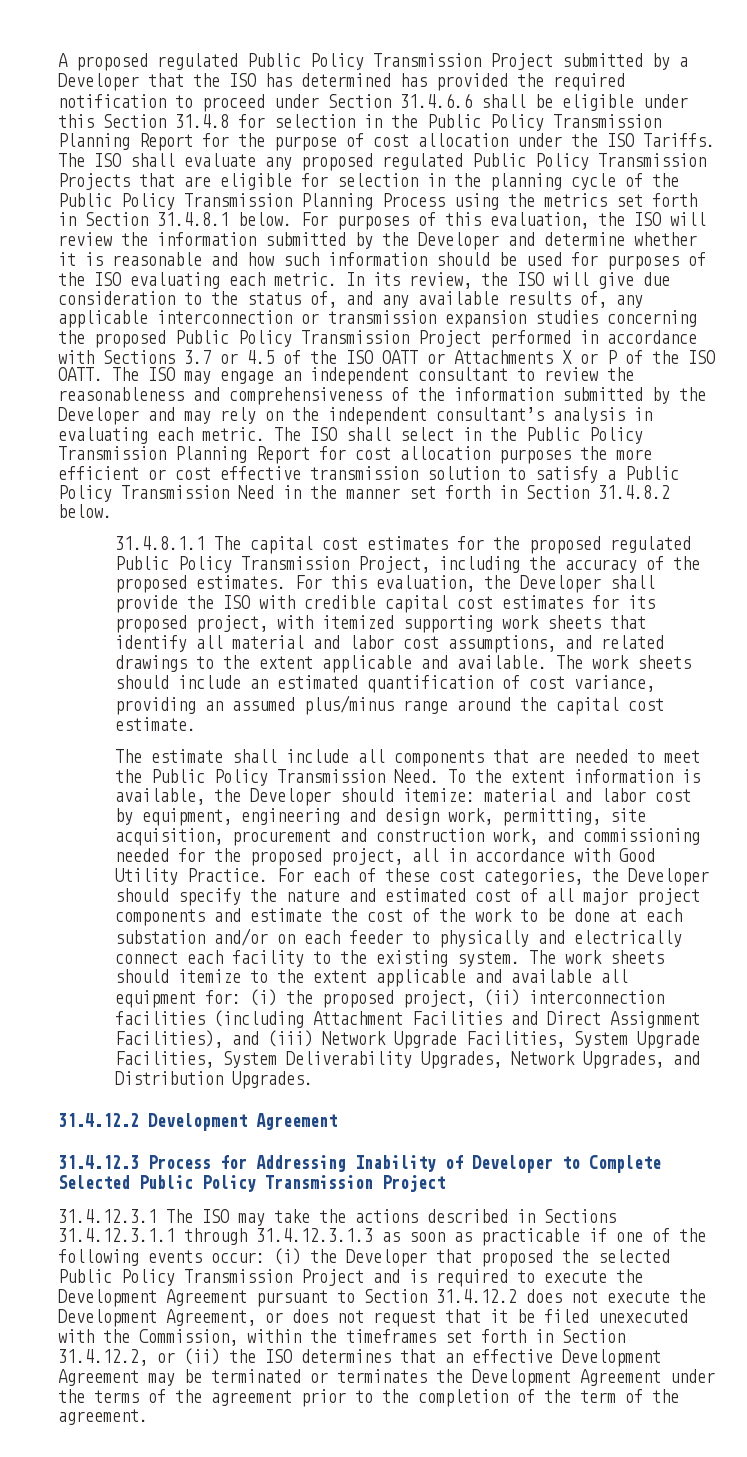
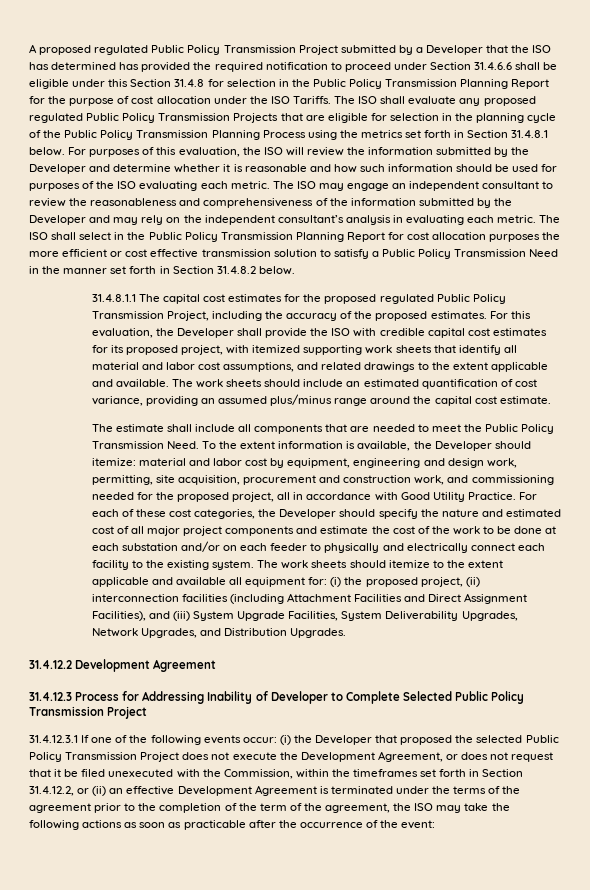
- In its review, the ISO will give due consideration to the status of, and any available results of, any applicable interconnection or transmission expansion studies concerning the proposed Public Policy Transmission Project performed in accordance with Sections 3.7 or 4.5 of the ISO OATT or Attachments X or P of the ISO OATT.
- The work sheets should itemize to the extent applicable and available all equipment for: (i) the proposed project, (ii) interconnection facilities (including Attachment Facilities and Direct Assignment Facilities), and (iii) Network Upgrade Facilities, System Upgrade Facilities, System Deliverability Upgrades, Network Upgrades, and Distribution Upgrades.
+ The work sheets should itemize to the extent applicable and available all equipment for: (i) the proposed project, (ii) interconnection facilities (including Attachment Facilities and Direct Assignment Facilities), and (iii) System Upgrade Facilities, System Deliverability Upgrades, Network Upgrades, and Distribution Upgrades.
- 31.4.12.3.1 The ISO may take the actions described in Sections 31.4.12.3.1.1 through 31.4.12.3.1.3 as soon as practicable if one of the following events occur:
+ 31.4.12.3.1 If one of the following events occur:
- (i) the Developer that proposed the selected Public Policy Transmission Project and is required to execute the Development Agreement pursuant to Section 31.4.12.2 does not execute the Development Agreement, or does not request that it be filed unexecuted with the Commission, within the timeframes set forth in Section 31.4.12.2, or (ii) the ISO determines that an effective Development Agreement may be terminated or terminates the Development Agreement under the terms of the agreement prior to the completion of the term of the agreement.
+ (i) the Developer that proposed the selected Public Policy Transmission Project does not execute the Development Agreement, or does not request that it be filed unexecuted with the Commission, within the timeframes set forth in Section 31.4.12.2, or (ii) an effective Development Agreement is terminated under the terms of the agreement prior to the completion of the term of the agreement, the ISO may take the following actions as soon as practicable after the occurrence of the event:

